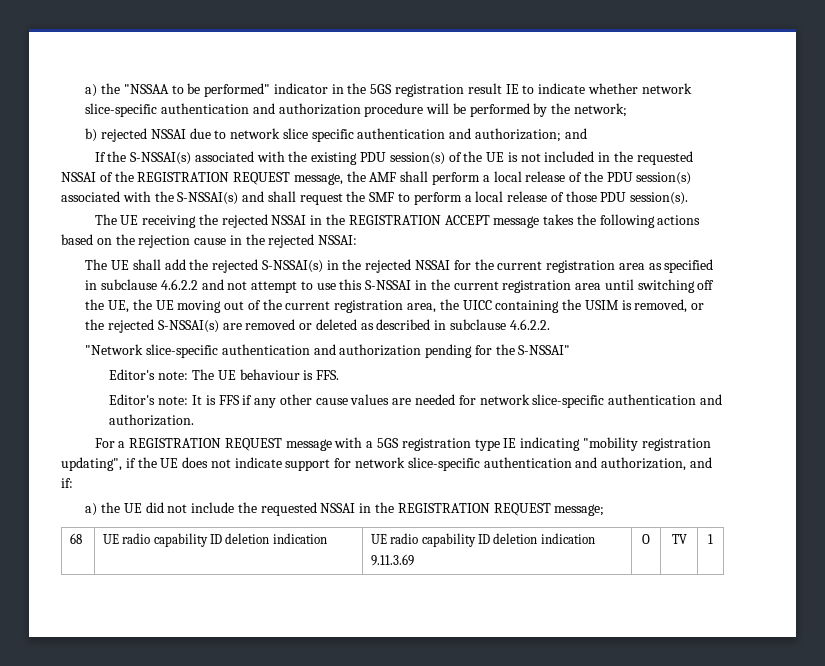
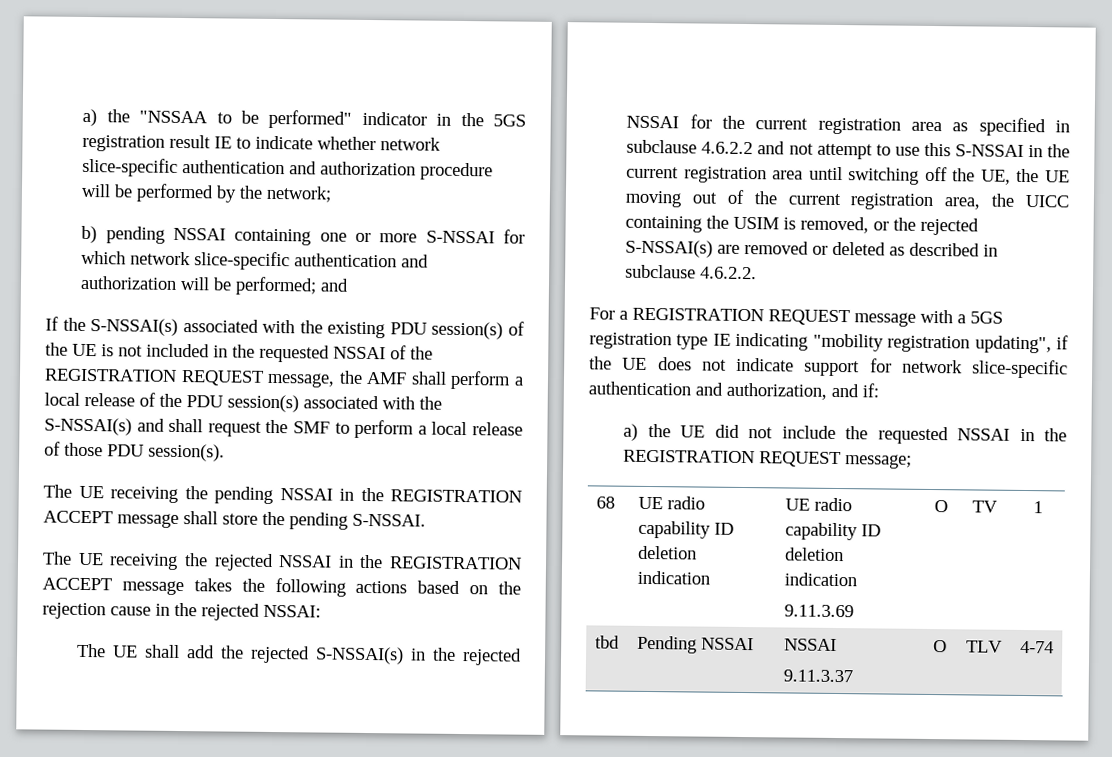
- b) rejected NSSAI due to network slice specific authentication and authorization; and
+ b) pending NSSAI containing one or more S-NSSAI for which network slice-specific authentication and authorization will be performed; and
+ The UE receiving the pending NSSAI in the REGISTRATION ACCEPT message shall store the pending S-NSSAI.
- "Network slice-specific authentication and authorization pending for the S-NSSAI"
- Editor's note: The UE behaviour is FFS.
- Editor's note: It is FFS if any other cause values are needed for network slice-specific authentication and authorization.
+ tbd | Pending NSSAI | NSSAI
+ 9.11.3.37 | O | TLV | 4-74

